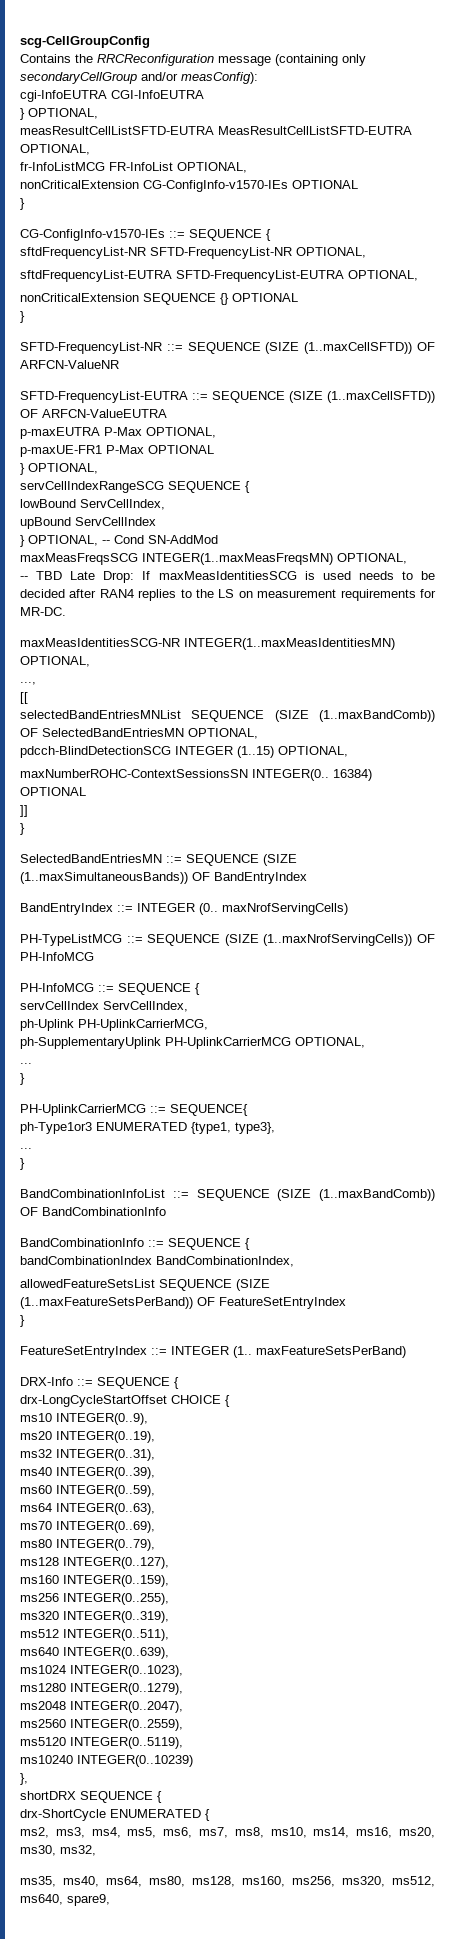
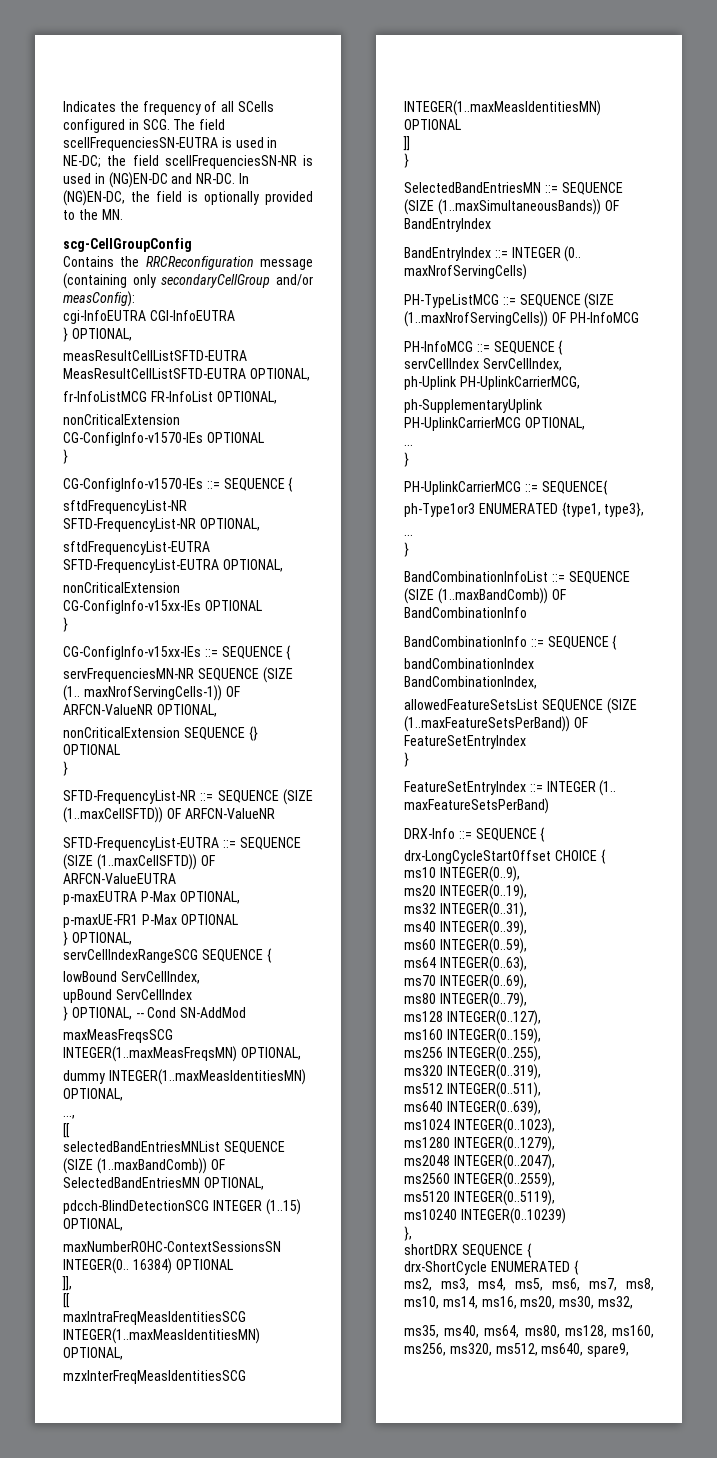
+ Indicates the frequency of all SCells configured in SCG. The field scellFrequenciesSN-EUTRA is used in NE-DC; the field scellFrequenciesSN-NR is used in (NG)EN-DC and NR-DC. In (NG)EN-DC, the field is optionally provided to the MN.
+ nonCriticalExtension CG-ConfigInfo-v15xx-IEs OPTIONAL
+ }
+ CG-ConfigInfo-v15xx-IEs ::= SEQUENCE {
+ servFrequenciesMN-NR SEQUENCE (SIZE (1.. maxNrofServingCells-1)) OF ARFCN-ValueNR OPTIONAL,
- -- TBD Late Drop: If maxMeasIdentitiesSCG is used needs to be decided after RAN4 replies to the LS on measurement requirements for MR-DC.
- maxMeasIdentitiesSCG-NR INTEGER(1..maxMeasIdentitiesMN) OPTIONAL,
+ dummy INTEGER(1..maxMeasIdentitiesMN) OPTIONAL,
+ ]],
+ [[
+ maxIntraFreqMeasIdentitiesSCG INTEGER(1..maxMeasIdentitiesMN) OPTIONAL,
+ mzxInterFreqMeasIdentitiesSCG INTEGER(1..maxMeasIdentitiesMN) OPTIONAL

